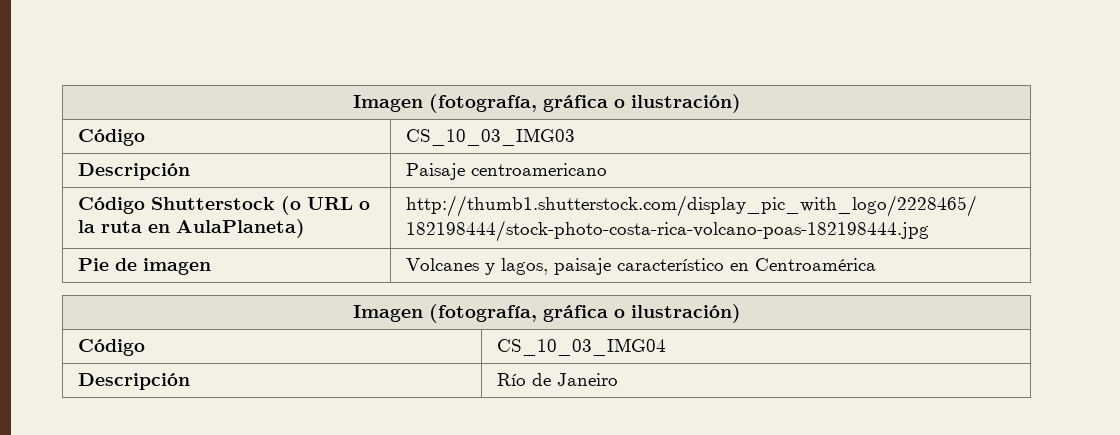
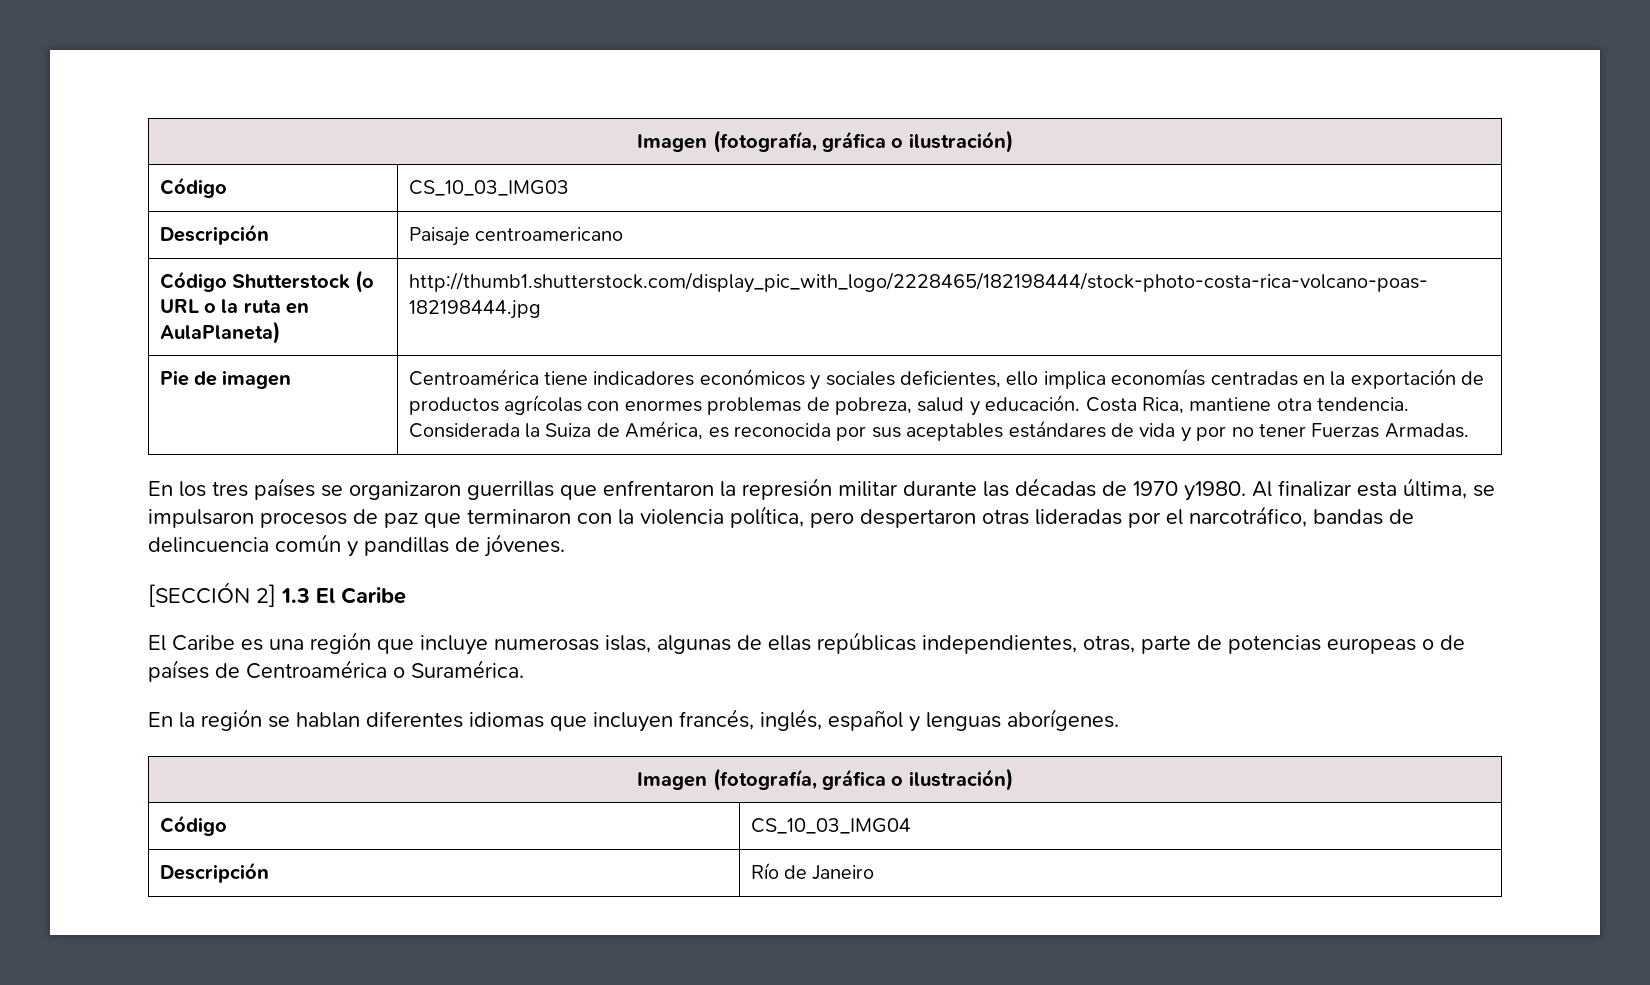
- Volcanes y lagos, paisaje característico en Centroamérica
+ Centroamérica tiene indicadores económicos y sociales deficientes, ello implica economías centradas en la exportación de productos agrícolas con enormes problemas de pobreza, salud y educación. Costa Rica, mantiene otra tendencia. Considerada la Suiza de América, es reconocida por sus aceptables estándares de vida y por no tener Fuerzas Armadas.
+ En los tres países se organizaron guerrillas que enfrentaron la represión militar durante las décadas de 1970 y1980. Al finalizar esta última, se impulsaron procesos de paz que terminaron con la violencia política, pero despertaron otras lideradas por el narcotráfico, bandas de delincuencia común y pandillas de jóvenes.
+ [SECCIÓN 2] 1.3 El Caribe
+ El Caribe es una región que incluye numerosas islas, algunas de ellas repúblicas independientes, otras, parte de potencias europeas o de países de Centroamérica o Suramérica.
+ En la región se hablan diferentes idiomas que incluyen francés, inglés, español y lenguas aborígenes.

